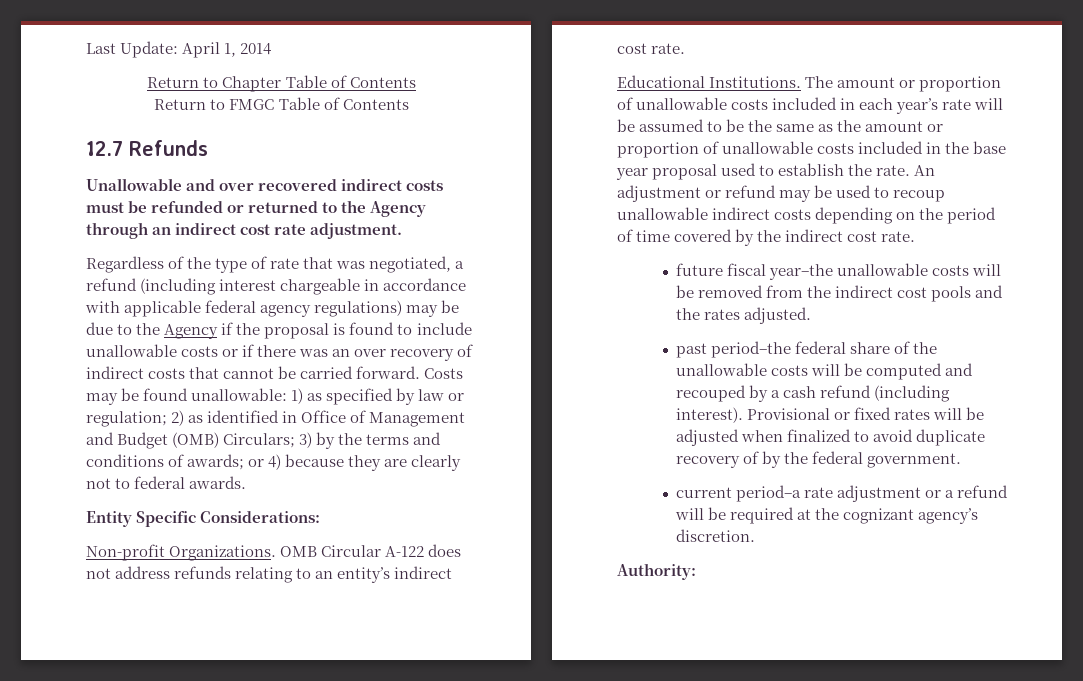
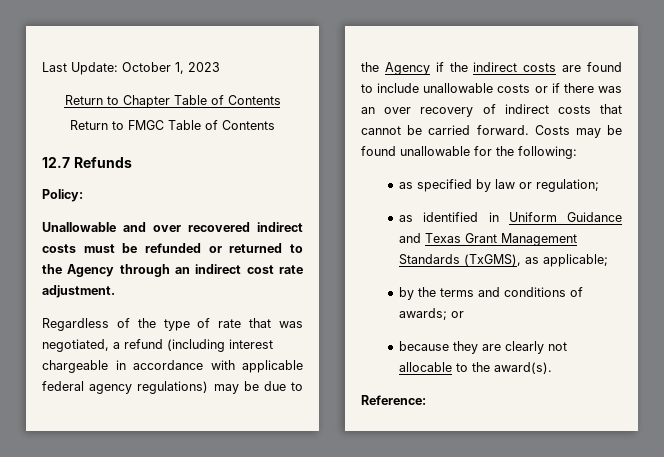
- Last Update: April 1, 2014
+ Last Update: October 1, 2023
+ Policy:
- Regardless of the type of rate that was negotiated, a refund (including interest chargeable in accordance with applicable federal agency regulations) may be due to the Agency if the proposal is found to include unallowable costs or if there was an over recovery of indirect costs that cannot be carried forward.
+ Regardless of the type of rate that was negotiated, a refund (including interest chargeable in accordance with applicable federal agency regulations) may be due to the Agency if the indirect costs are found to include unallowable costs or if there was an over recovery of indirect costs that cannot be carried forward.
- Costs may be found unallowable: 1) as specified by law or regulation; 2) as identified in Office of Management and Budget (OMB) Circulars; 3) by the terms and conditions of awards; or 4) because they are clearly not to federal awards.
- Entity Specific Considerations:
- Non-profit Organizations. OMB Circular A-122 does not address refunds relating to an entity’s indirect cost rate.
- Educational Institutions. The amount or proportion of unallowable costs included in each year’s rate will be assumed to be the same as the amount or proportion of unallowable costs included in the base year proposal used to establish the rate. An adjustment or refund may be used to recoup unallowable indirect costs depending on the period of time covered by the indirect cost rate.
- future fiscal year–the unallowable costs will be removed from the indirect cost pools and the rates adjusted.
- past period–the federal share of the unallowable costs will be computed and recouped by a cash refund (including interest). Provisional or fixed rates will be adjusted when finalized to avoid duplicate recovery of by the federal government.
- current period–a rate adjustment or a refund will be required at the cognizant agency’s discretion.
- Authority:
+ Costs may be found unallowable for the following:
+ as specified by law or regulation;
+ as identified in Uniform Guidance and Texas Grant Management Standards (TxGMS), as applicable;
+ by the terms and conditions of awards; or
+ because they are clearly not allocable to the award(s).
+ Reference:

